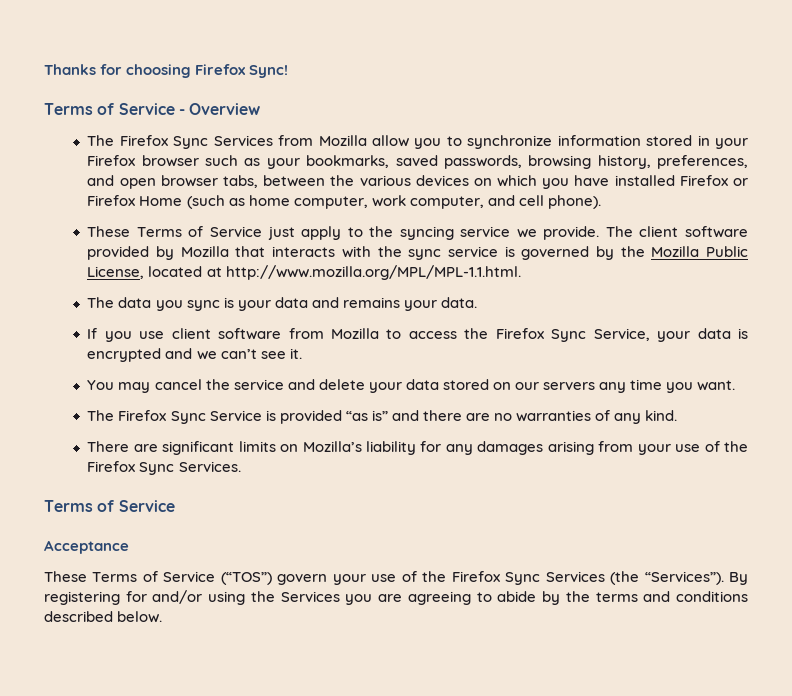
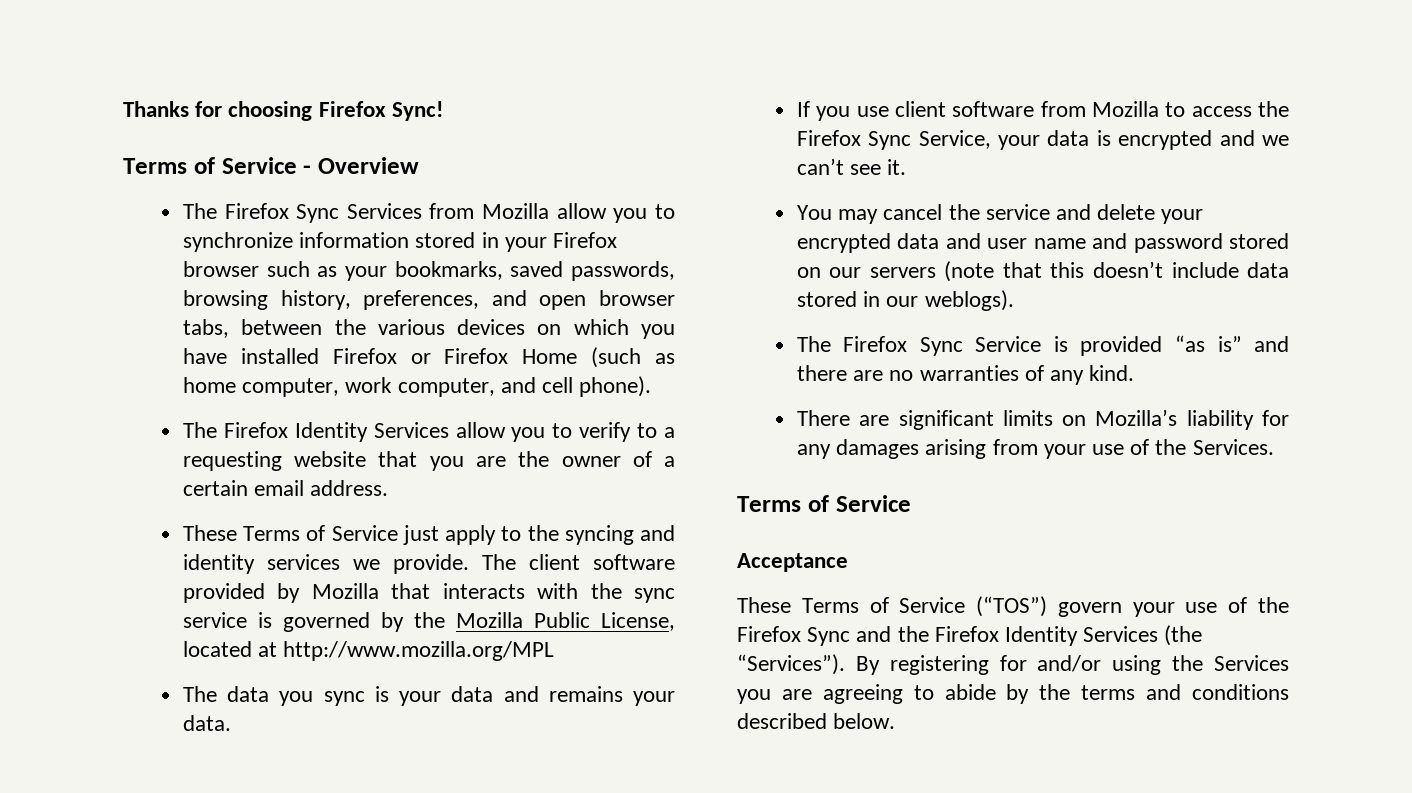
+ The Firefox Identity Services allow you to verify to a requesting website that you are the owner of a certain email address.
- These Terms of Service just apply to the syncing service we provide.
+ These Terms of Service just apply to the syncing and identity services we provide.
- The client software provided by Mozilla that interacts with the sync service is governed by the Mozilla Public License, located at http://www.mozilla.org/MPL/MPL-1.1.html.
+ The client software provided by Mozilla that interacts with the sync service is governed by the Mozilla Public License, located at http://www.mozilla.org/MPL
- You may cancel the service and delete your data stored on our servers any time you want.
+ You may cancel the service and delete your encrypted data and user name and password stored on our servers (note that this doesn’t include data stored in our weblogs).
- There are significant limits on Mozilla’s liability for any damages arising from your use of the Firefox Sync Services.
+ There are significant limits on Mozilla’s liability for any damages arising from your use of the Services.
- These Terms of Service (“TOS”) govern your use of the Firefox Sync Services (the “Services”).
+ These Terms of Service (“TOS”) govern your use of the Firefox Sync and the Firefox Identity Services (the “Services”).

